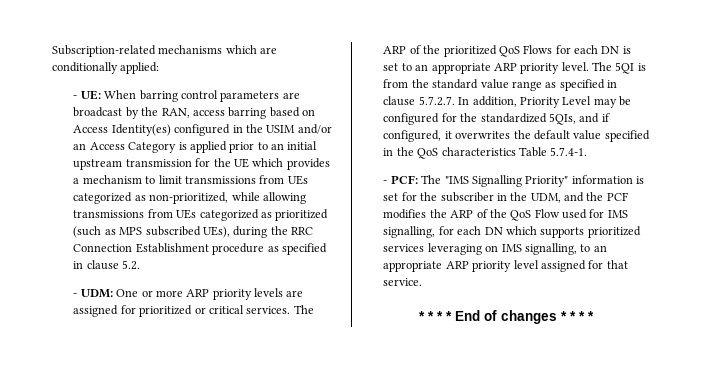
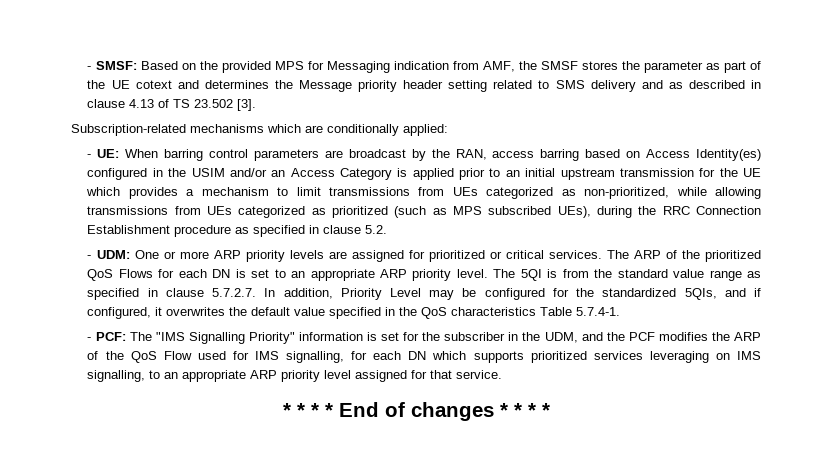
+ - SMSF: Based on the provided MPS for Messaging indication from AMF, the SMSF stores the parameter as part of the UE cotext and determines the Message priority header setting related to SMS delivery and as described in clause 4.13 of TS 23.502 [3].

